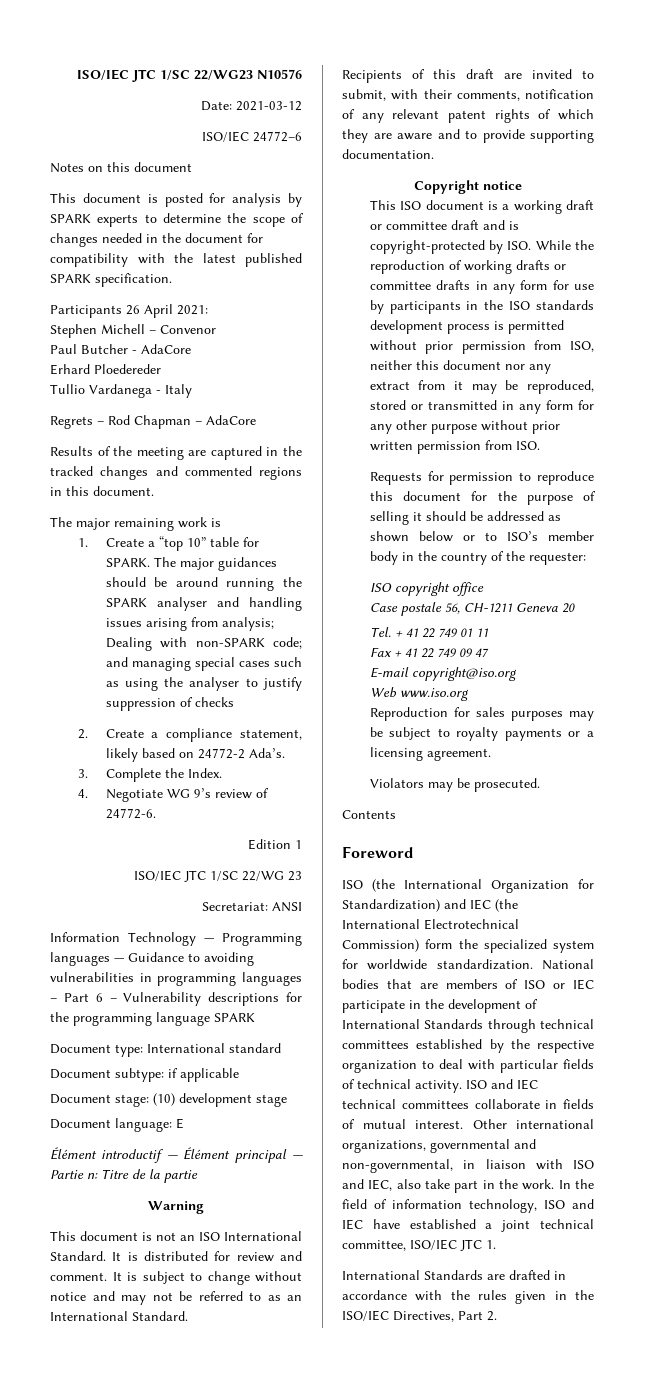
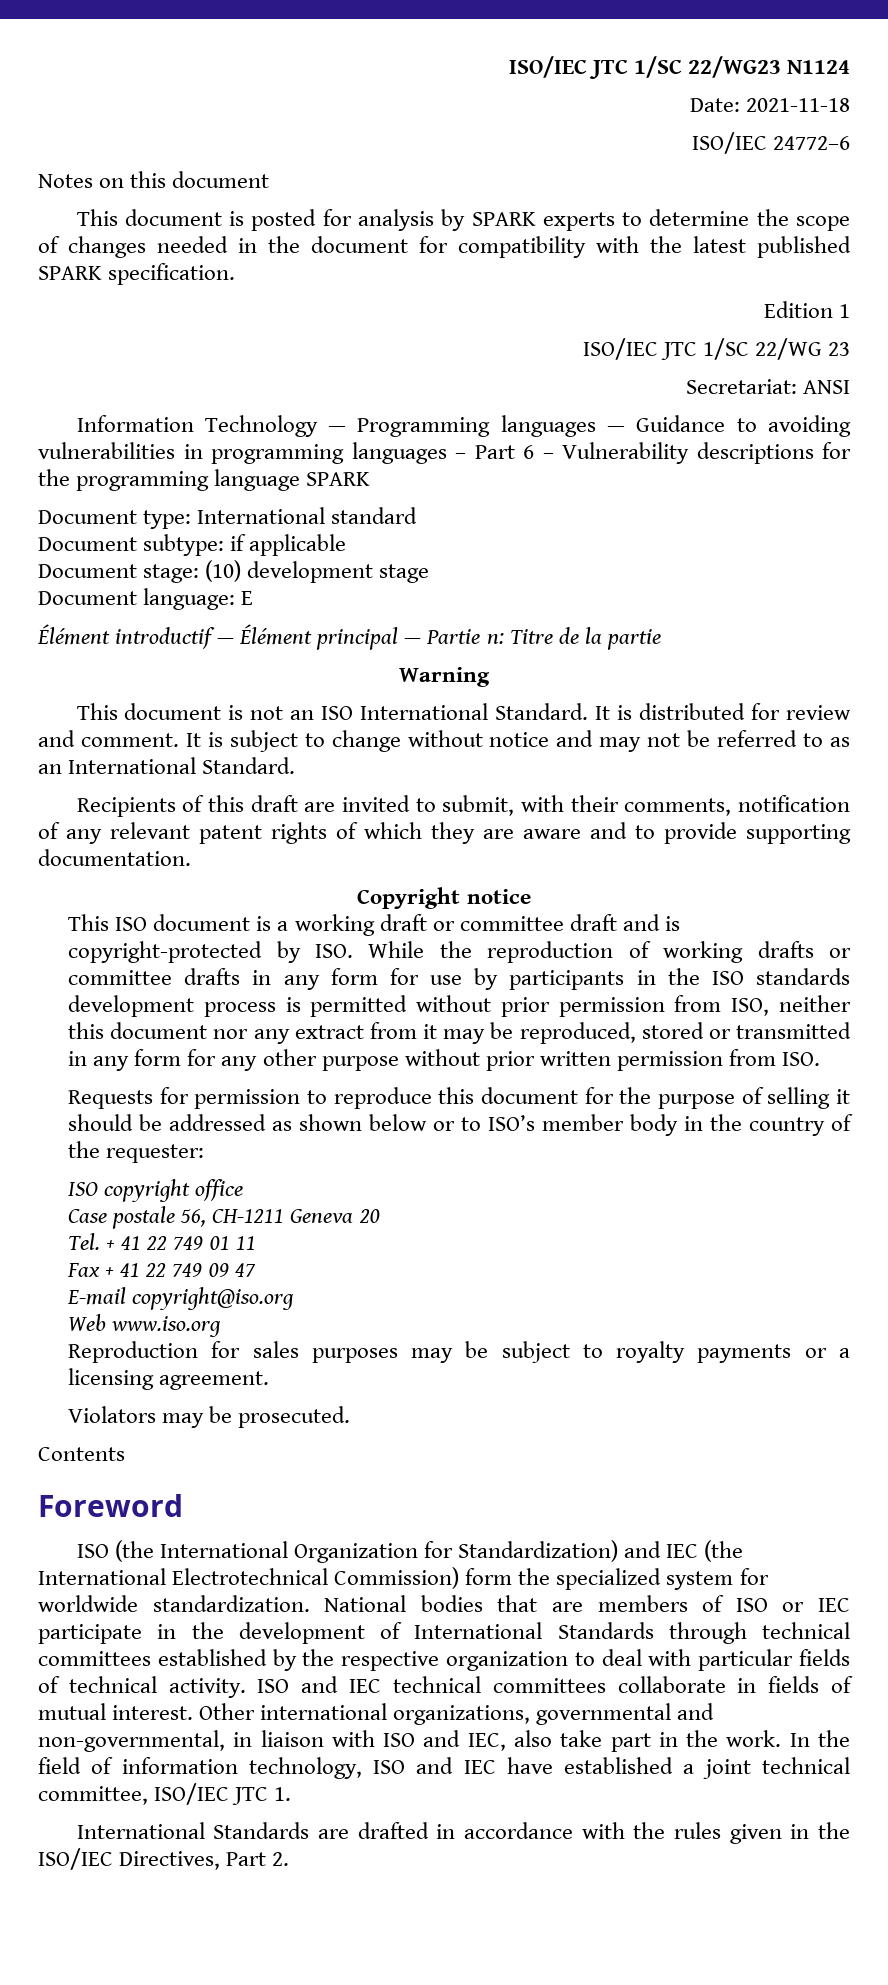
- ISO/IEC JTC 1/SC 22/WG23 N10576
+ ISO/IEC JTC 1/SC 22/WG23 N1124
- Date: 2021-03-12
+ Date: 2021-11-18
- Participants 26 April 2021:
- Stephen Michell – Convenor
- Paul Butcher - AdaCore
- Erhard Ploedereder
- Tullio Vardanega - Italy
- Regrets – Rod Chapman – AdaCore
- Results of the meeting are captured in the tracked changes and commented regions in this document.
- The major remaining work is
- 1. Create a “top 10” table for SPARK. The major guidances should be around running the SPARK analyser and handling issues arising from analysis; Dealing with non-SPARK code; and managing special cases such as using the analyser to justify suppression of checks
- 2. Create a compliance statement, likely based on 24772-2 Ada’s.
- 3. Complete the Index.
- 4. Negotiate WG 9’s review of 24772-6.

